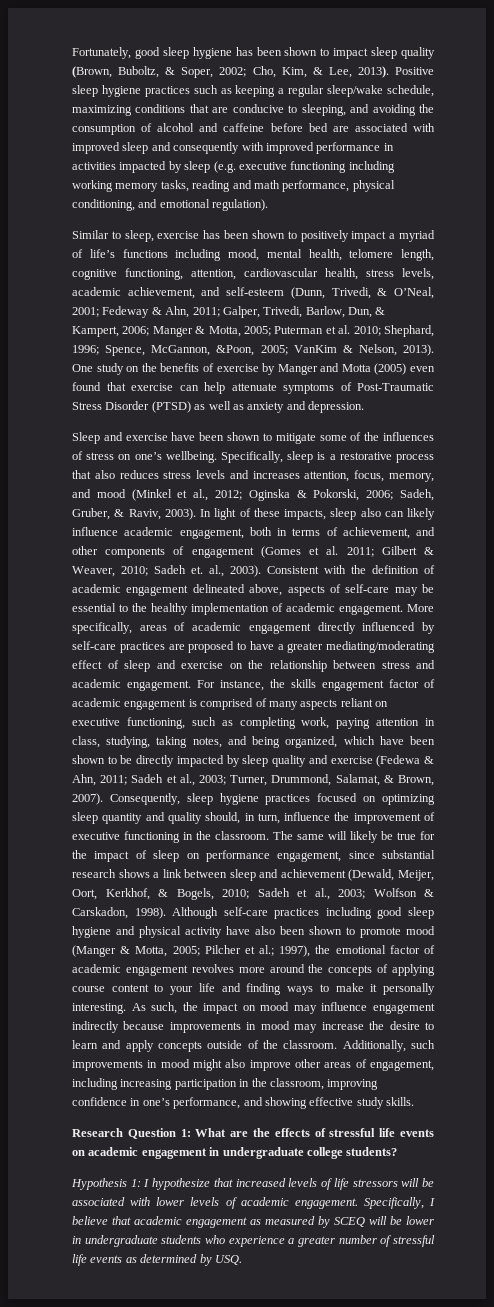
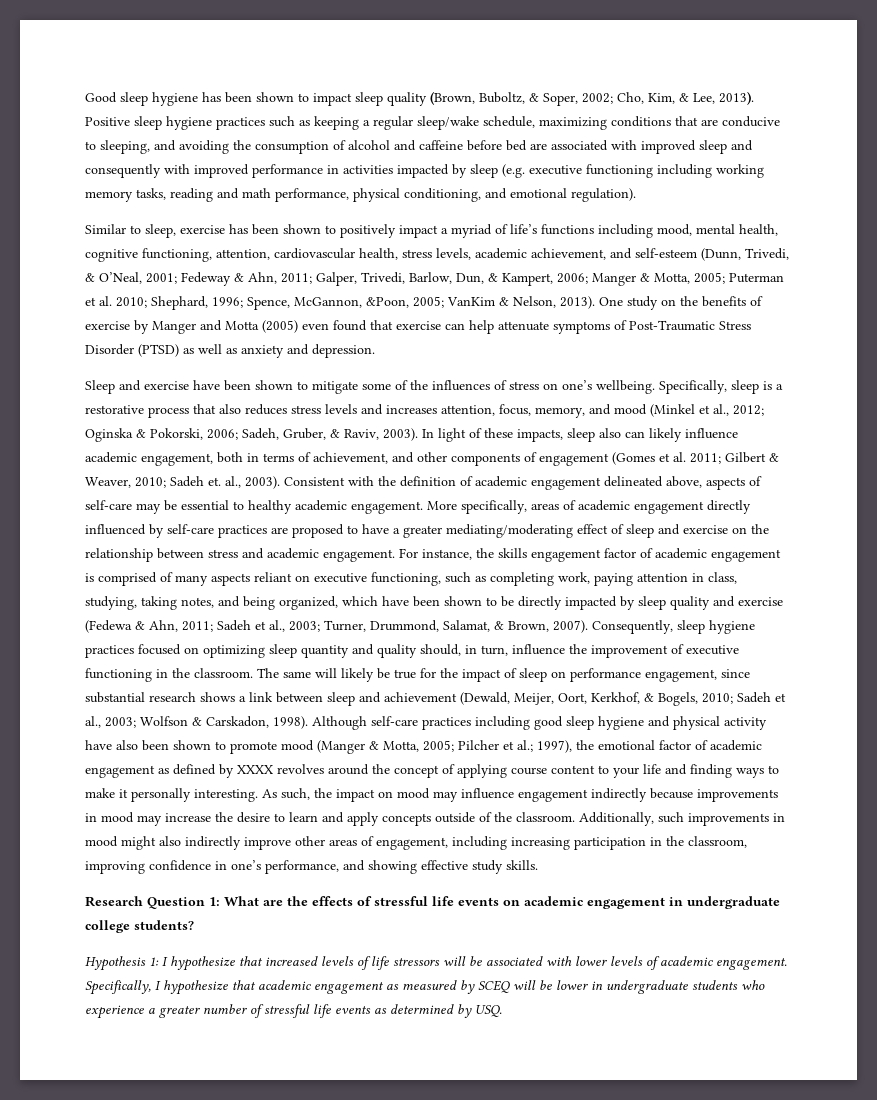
- Fortunately, good sleep hygiene has been shown to impact sleep quality (Brown, Buboltz, & Soper, 2002; Cho, Kim, & Lee, 2013).
+ Good sleep hygiene has been shown to impact sleep quality (Brown, Buboltz, & Soper, 2002; Cho, Kim, & Lee, 2013).
- Similar to sleep, exercise has been shown to positively impact a myriad of life’s functions including mood, mental health, telomere length, cognitive functioning, attention, cardiovascular health, stress levels, academic achievement, and self-esteem (Dunn, Trivedi, & O’Neal, 2001;
+ Similar to sleep, exercise has been shown to positively impact a myriad of life’s functions including mood, mental health, cognitive functioning, attention, cardiovascular health, stress levels, academic achievement, and self-esteem (Dunn, Trivedi, & O’Neal, 2001;
- Consistent with the definition of academic engagement delineated above, aspects of self-care may be essential to the healthy implementation of academic engagement.
+ Consistent with the definition of academic engagement delineated above, aspects of self-care may be essential to healthy academic engagement.
- Although self-care practices including good sleep hygiene and physical activity have also been shown to promote mood (Manger & Motta, 2005; Pilcher et al.; 1997), the emotional factor of academic engagement revolves more around the concepts of applying course content to your life and finding ways to make it personally interesting.
+ Although self-care practices including good sleep hygiene and physical activity have also been shown to promote mood (Manger & Motta, 2005; Pilcher et al.; 1997), the emotional factor of academic engagement as defined by XXXX revolves around the concept of applying course content to your life and finding ways to make it personally interesting.
- Additionally, such improvements in mood might also improve other areas of engagement, including increasing participation in the classroom, improving confidence in one’s performance, and showing effective study skills.
+ Additionally, such improvements in mood might also indirectly improve other areas of engagement, including increasing participation in the classroom, improving confidence in one’s performance, and showing effective study skills.
- Specifically, I believe that academic engagement as measured by SCEQ will be lower in undergraduate students who experience a greater number of stressful life events as determined by USQ.
+ Specifically, I hypothesize that academic engagement as measured by SCEQ will be lower in undergraduate students who experience a greater number of stressful life events as determined by USQ.

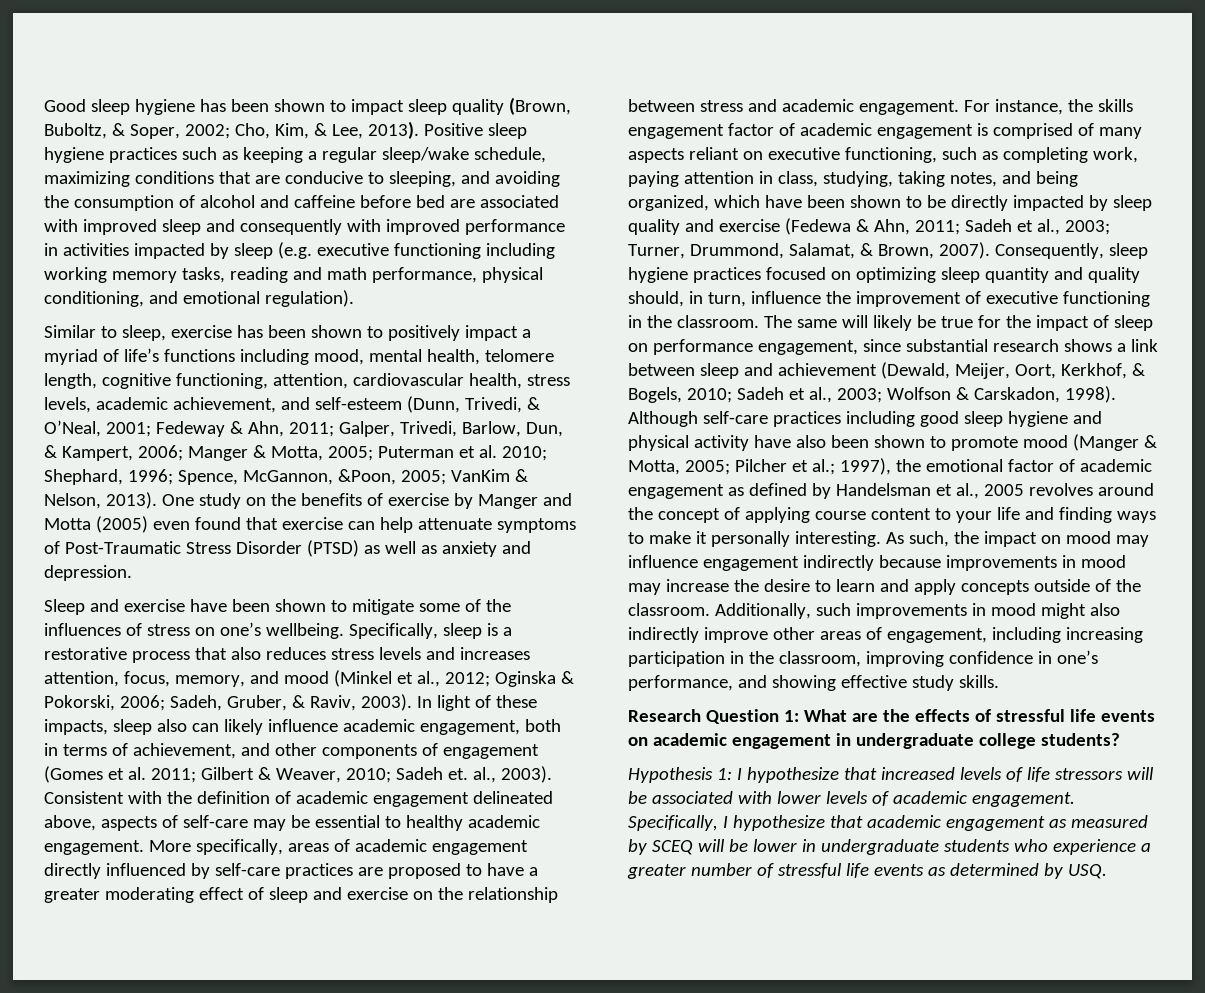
- Similar to sleep, exercise has been shown to positively impact a myriad of life’s functions including mood, mental health, cognitive functioning, attention, cardiovascular health, stress levels, academic achievement, and self-esteem (Dunn, Trivedi, & O’Neal, 2001;
+ Similar to sleep, exercise has been shown to positively impact a myriad of life’s functions including mood, mental health, telomere length, cognitive functioning, attention, cardiovascular health, stress levels, academic achievement, and self-esteem (Dunn, Trivedi, & O’Neal, 2001;
- More specifically, areas of academic engagement directly influenced by self-care practices are proposed to have a greater mediating/moderating effect of sleep and exercise on the relationship between stress and academic engagement.
+ More specifically, areas of academic engagement directly influenced by self-care practices are proposed to have a greater moderating effect of sleep and exercise on the relationship between stress and academic engagement.
- Although self-care practices including good sleep hygiene and physical activity have also been shown to promote mood (Manger & Motta, 2005; Pilcher et al.; 1997), the emotional factor of academic engagement as defined by XXXX revolves around the concept of applying course content to your life and finding ways to make it personally interesting.
+ Although self-care practices including good sleep hygiene and physical activity have also been shown to promote mood (Manger & Motta, 2005; Pilcher et al.; 1997), the emotional factor of academic engagement as defined by Handelsman et al., 2005 revolves around the concept of applying course content to your life and finding ways to make it personally interesting.

